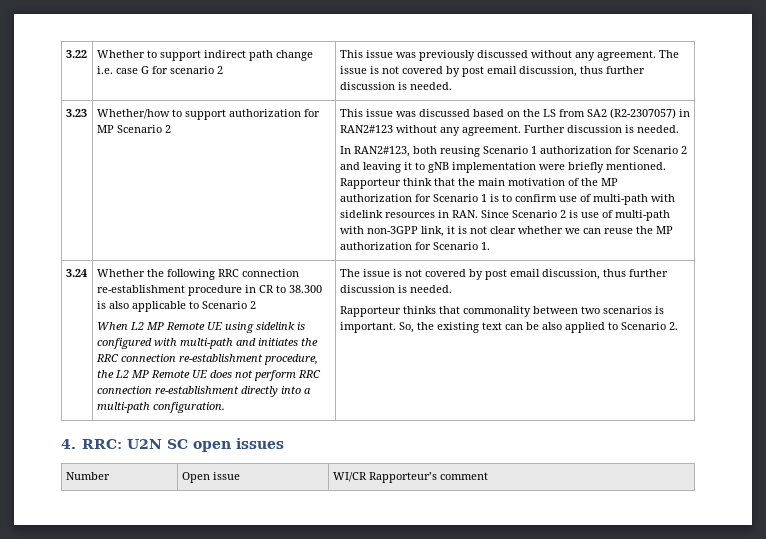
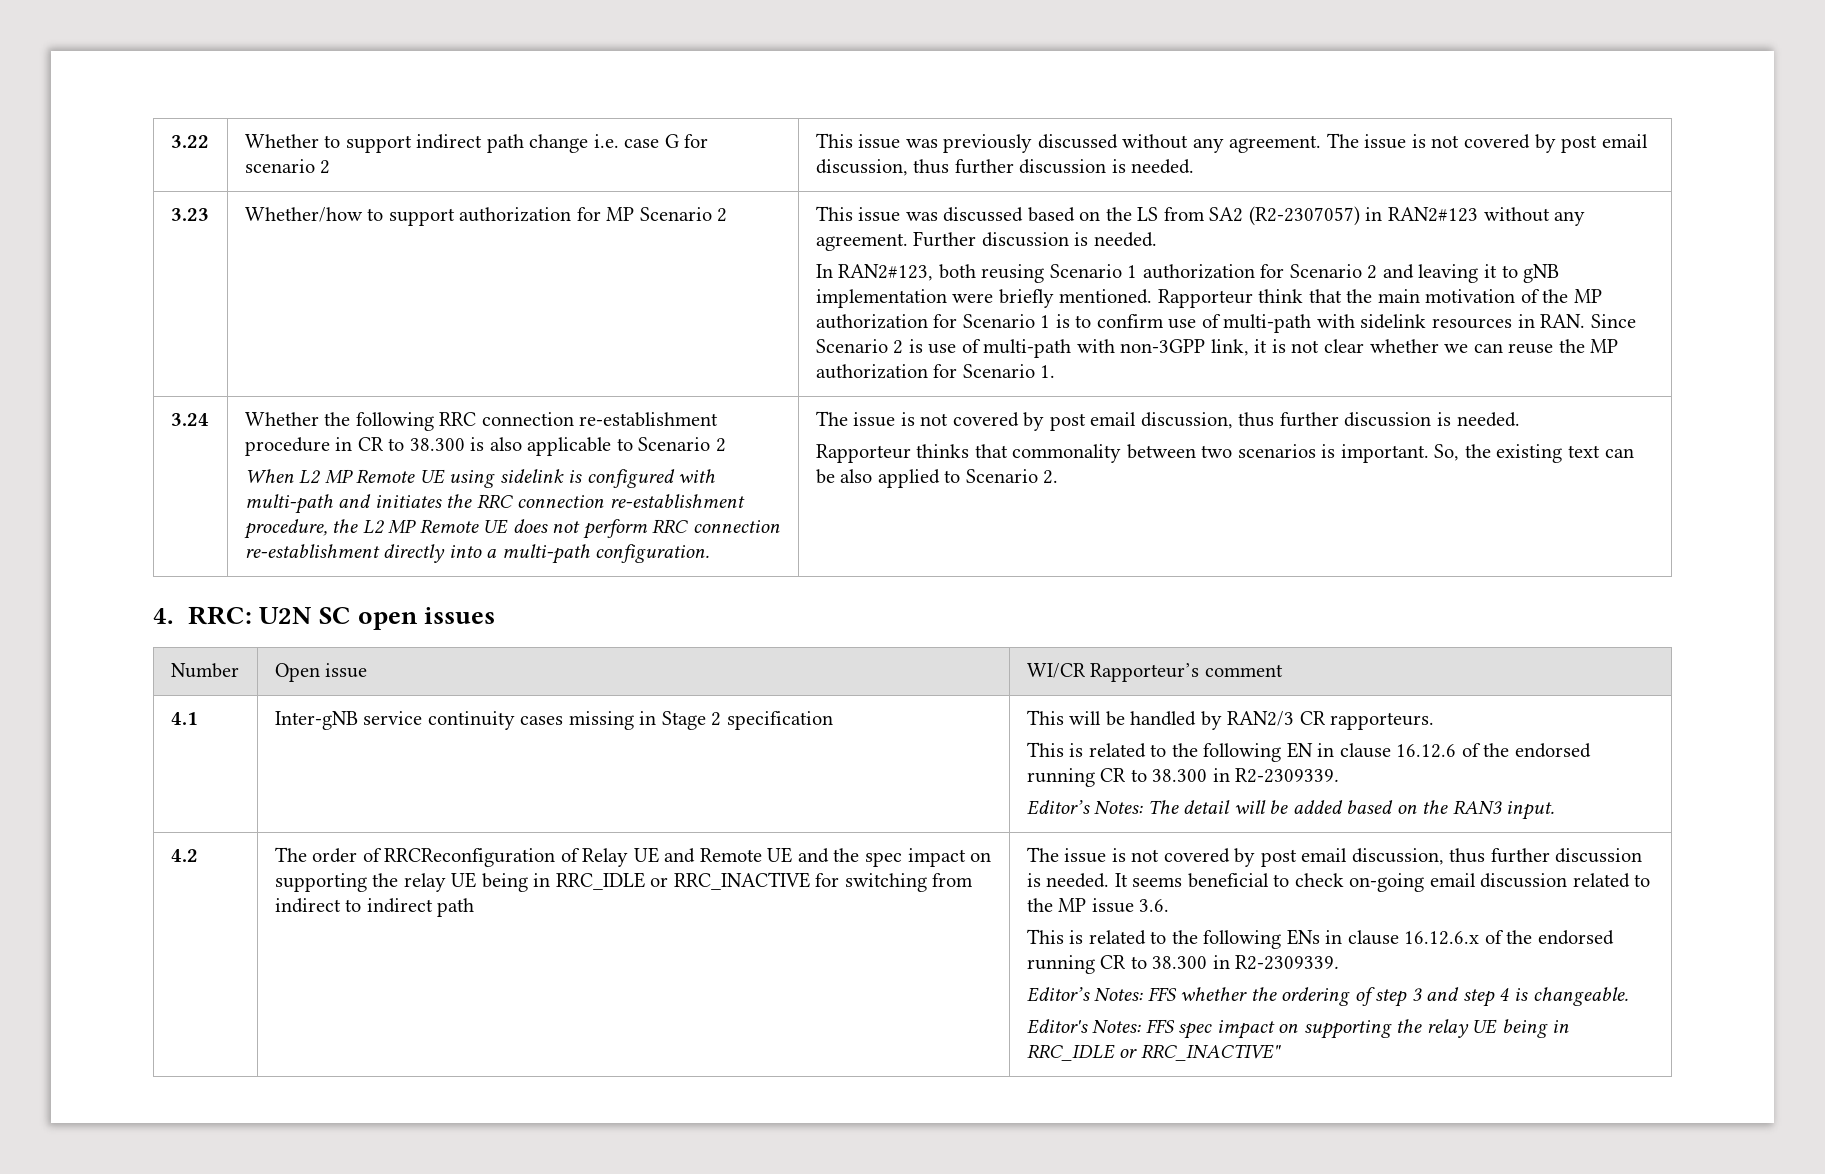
+ 4.1 | Inter-gNB service continuity cases missing in Stage 2 specification | This will be handled by RAN2/3 CR rapporteurs.
+ This is related to the following EN in clause 16.12.6 of the endorsed running CR to 38.300 in R2-2309339.
+ Editor’s Notes: The detail will be added based on the RAN3 input.
+ 4.2 | The order of RRCReconfiguration of Relay UE and Remote UE and the spec impact on supporting the relay UE being in RRC_IDLE or RRC_INACTIVE for switching from indirect to indirect path | The issue is not covered by post email discussion, thus further discussion is needed. It seems beneficial to check on-going email discussion related to the MP issue 3.6.
+ This is related to the following ENs in clause 16.12.6.x of the endorsed running CR to 38.300 in R2-2309339.
+ Editor’s Notes: FFS whether the ordering of step 3 and step 4 is changeable.
+ Editor's Notes: FFS spec impact on supporting the relay UE being in RRC_IDLE or RRC_INACTIVE"

